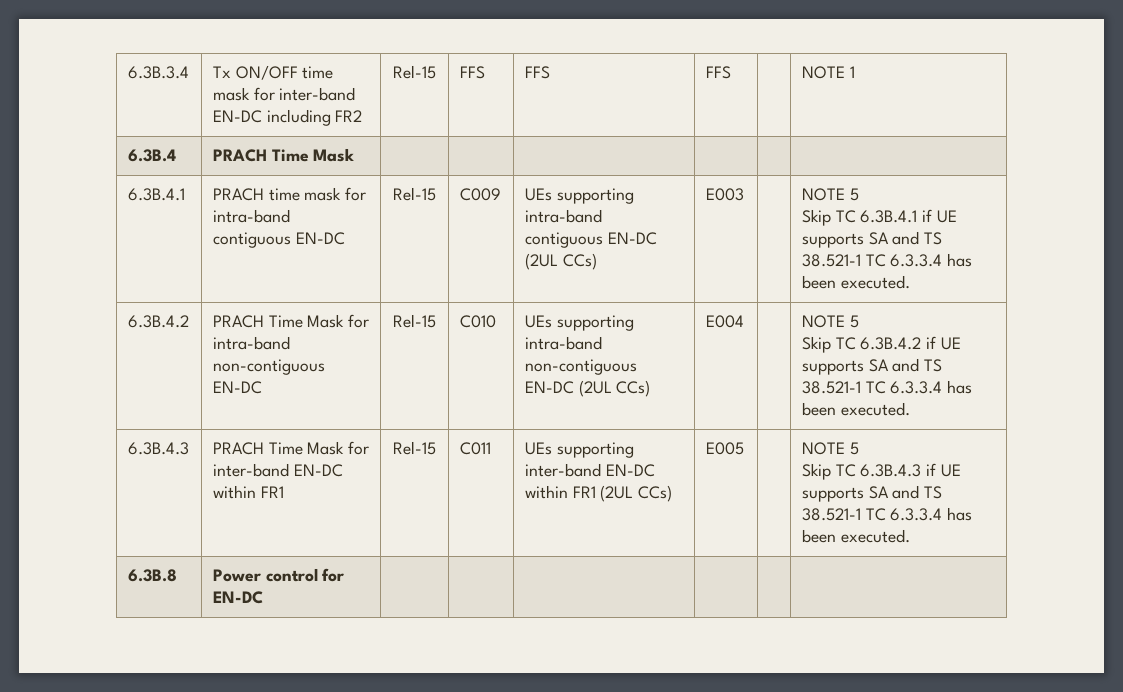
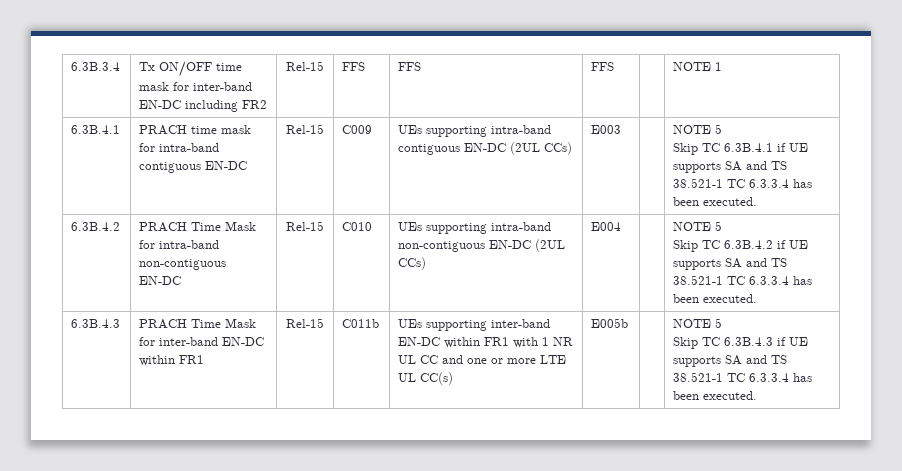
- 6.3B.4 | PRACH Time Mask | | | | | |
- C011
+ C011b
- UEs supporting inter-band EN-DC within FR1 (2UL CCs) | E005
+ UEs supporting inter-band EN-DC within FR1 with 1 NR UL CC and one or more LTE UL CC(s) | E005b
- 6.3B.8 | Power control for EN-DC | | | | | |

